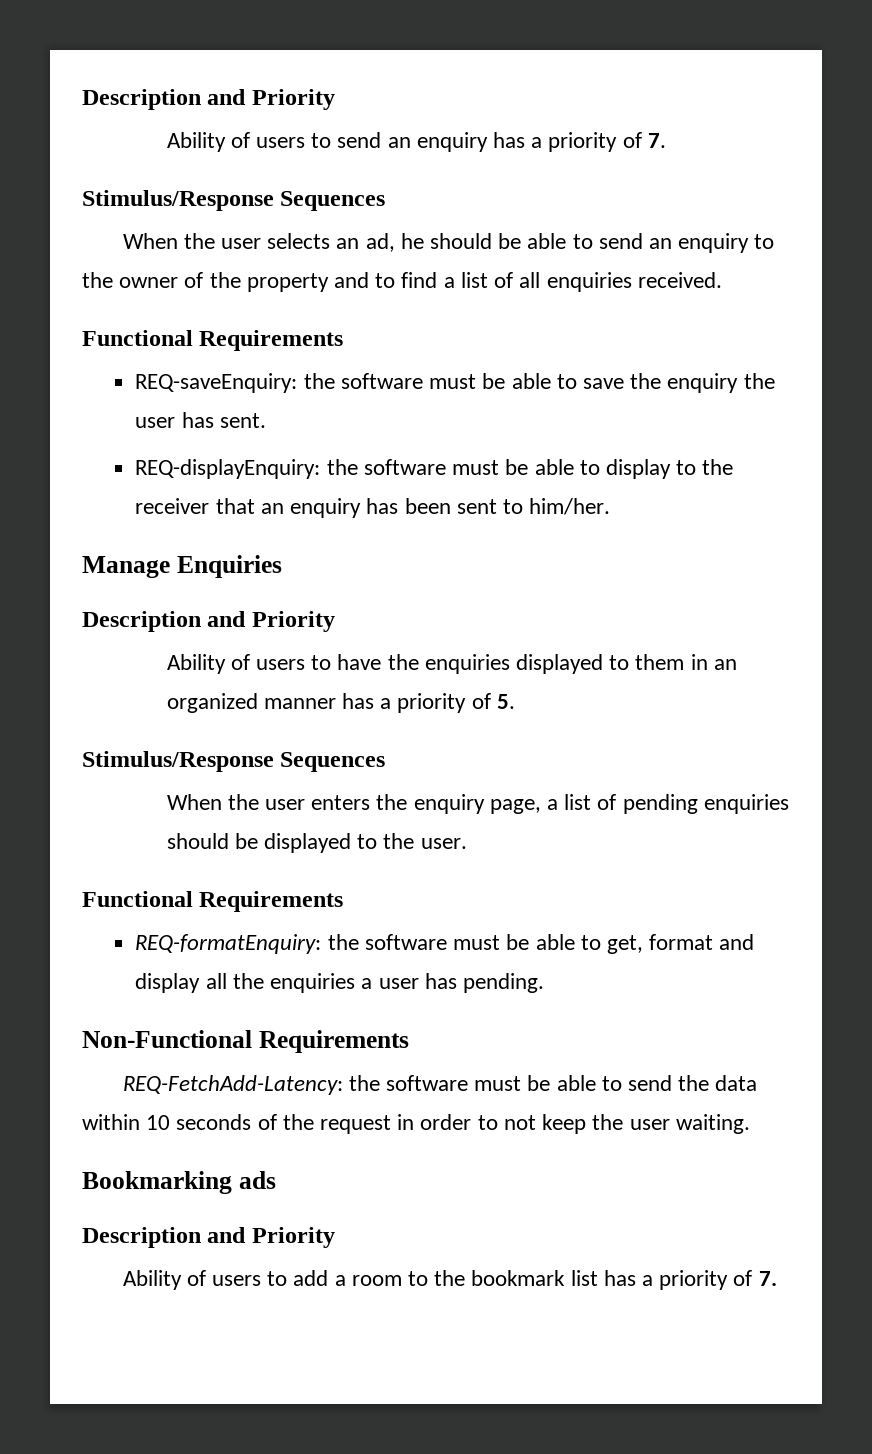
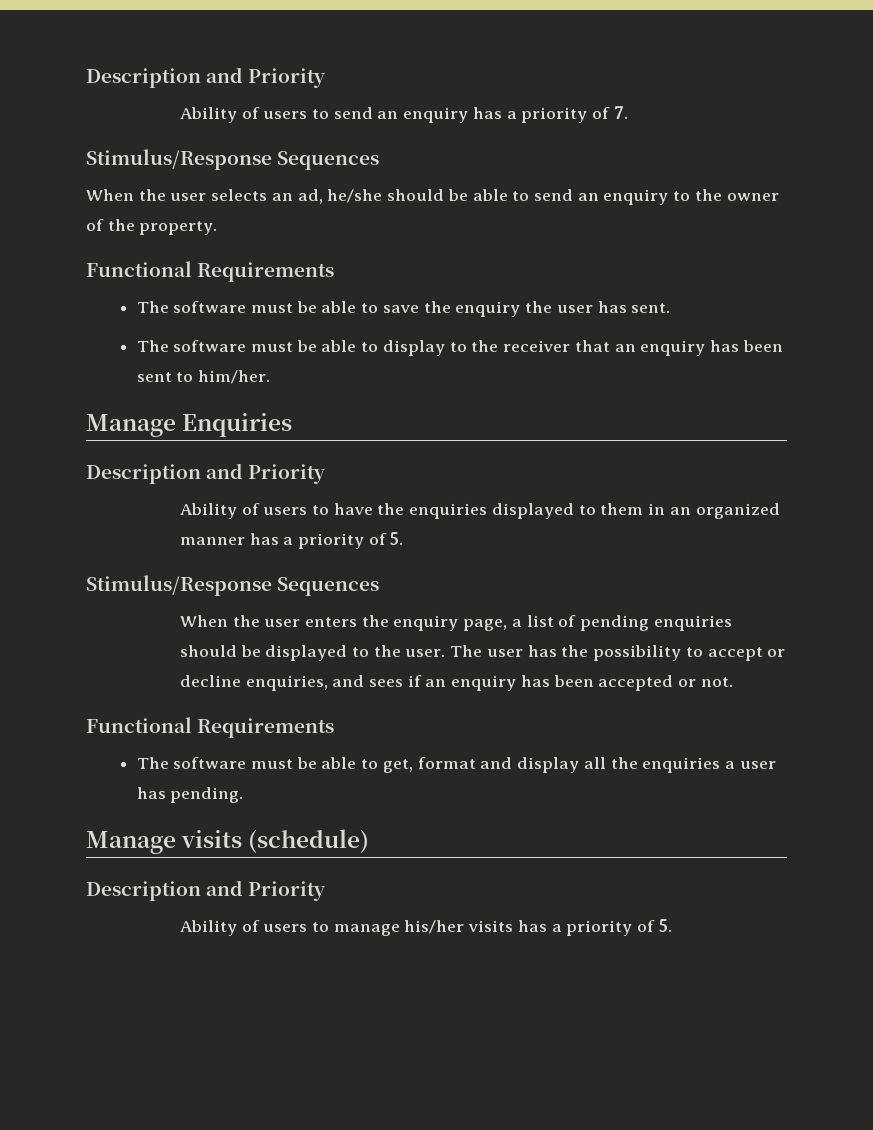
- When the user selects an ad, he should be able to send an enquiry to the owner of the property and to find a list of all enquiries received.
+ When the user selects an ad, he/she should be able to send an enquiry to the owner of the property.
  Functional Requirements
- REQ-saveEnquiry: the software must be able to save the enquiry the user has sent.
+ The software must be able to save the enquiry the user has sent.
- REQ-displayEnquiry: the software must be able to display to the receiver that an enquiry has been sent to him/her.
+ The software must be able to display to the receiver that an enquiry has been sent to him/her.
- When the user enters the enquiry page, a list of pending enquiries should be displayed to the user.
+ When the user enters the enquiry page, a list of pending enquiries should be displayed to the user. The user has the possibility to accept or decline enquiries, and sees if an enquiry has been accepted or not.
  Functional Requirements
- REQ-formatEnquiry: the software must be able to get, format and display all the enquiries a user has pending.
+ The software must be able to get, format and display all the enquiries a user has pending.
- Non-Functional Requirements
- REQ-FetchAdd-Latency: the software must be able to send the data within 10 seconds of the request in order to not keep the user waiting.
- Bookmarking ads
+ Manage visits (schedule)
  Description and Priority
- Ability of users to add a room to the bookmark list has a priority of 7.
+ Ability of users to manage his/her visits has a priority of 5.

